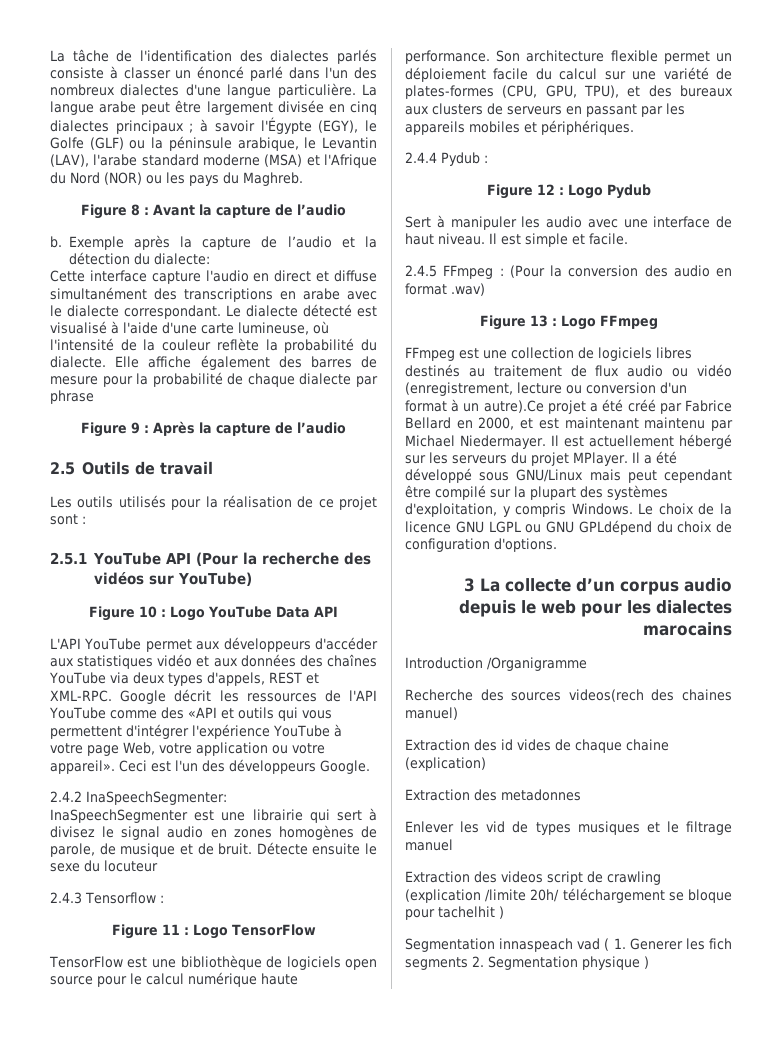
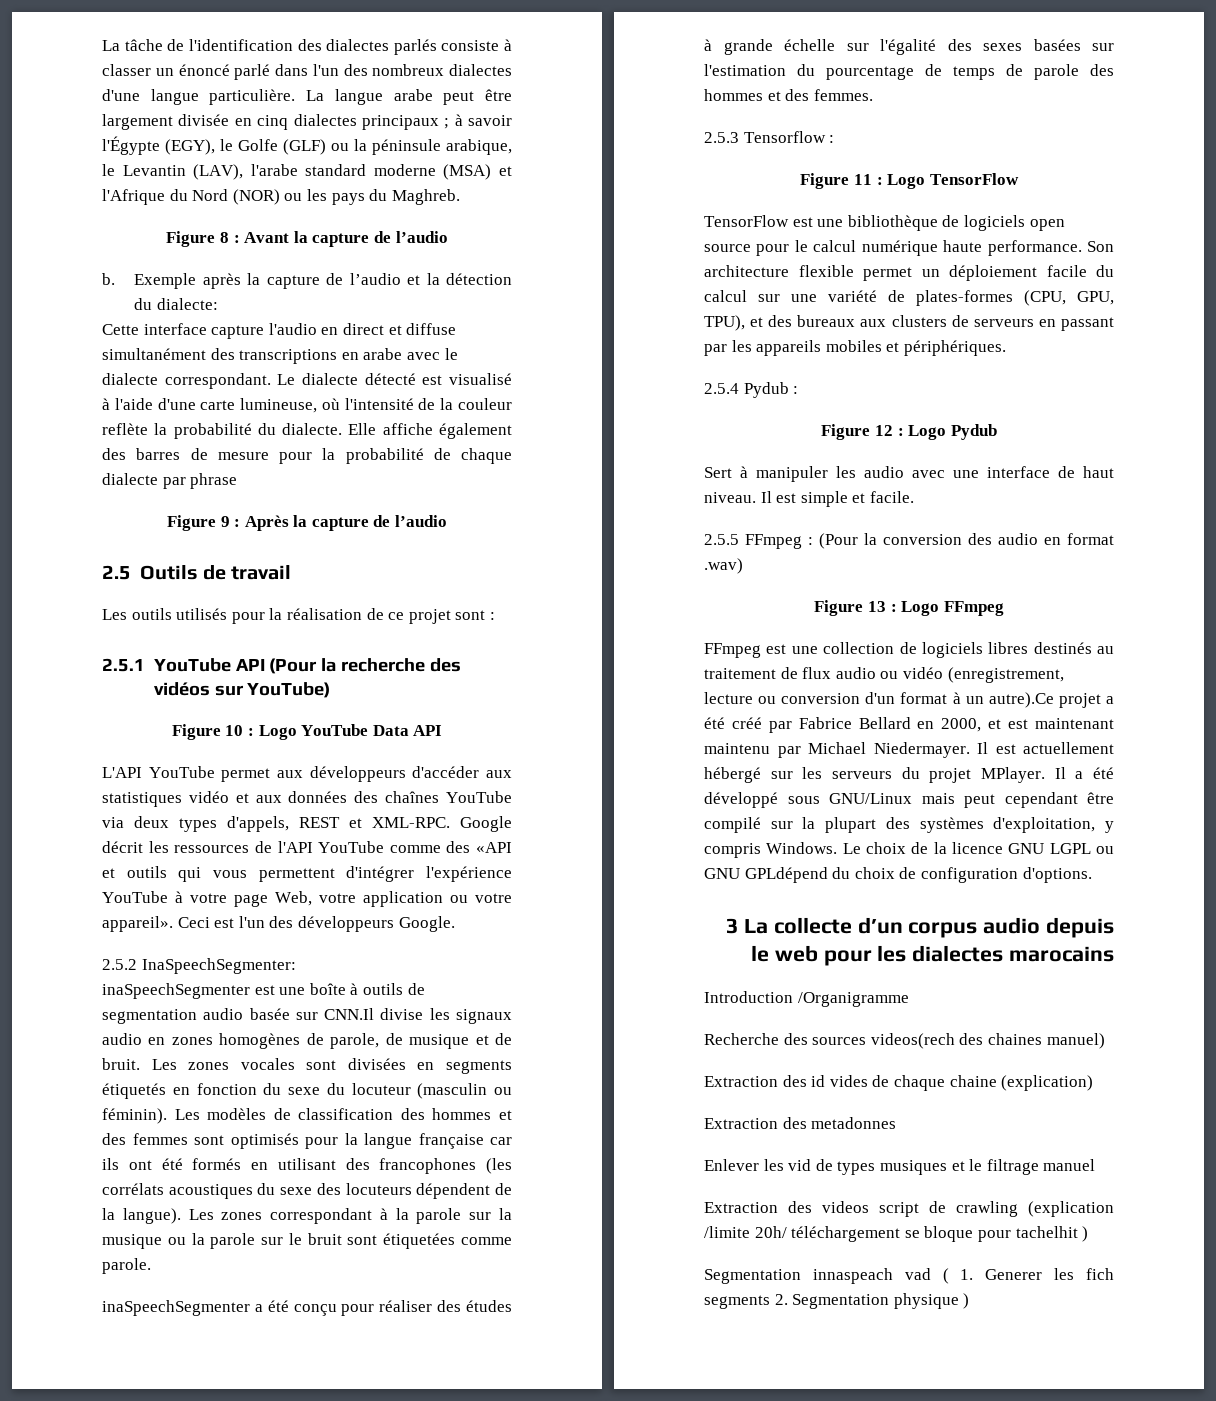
- 2.4.2 InaSpeechSegmenter:
+ 2.5.2 InaSpeechSegmenter:
- InaSpeechSegmenter est une librairie qui sert à divisez le signal audio en zones homogènes de parole, de musique et de bruit.
+ inaSpeechSegmenter est une boîte à outils de segmentation audio basée sur CNN.Il divise les signaux audio en zones homogènes de parole, de musique et de bruit.
- Détecte ensuite le sexe du locuteur
- 2.4.3 Tensorflow :
+ Les zones vocales sont divisées en segments étiquetés en fonction du sexe du locuteur (masculin ou féminin). Les modèles de classification des hommes et des femmes sont optimisés pour la langue française car ils ont été formés en utilisant des francophones (les corrélats acoustiques du sexe des locuteurs dépendent de la langue). Les zones correspondant à la parole sur la musique ou la parole sur le bruit sont étiquetées comme parole.
+ inaSpeechSegmenter a été conçu pour réaliser des études à grande échelle sur l'égalité des sexes basées sur l'estimation du pourcentage de temps de parole des hommes et des femmes.
+ 2.5.3 Tensorflow :
- 2.4.4 Pydub :
+ 2.5.4 Pydub :
- 2.4.5 FFmpeg : (Pour la conversion des audio en format .wav)
+ 2.5.5 FFmpeg : (Pour la conversion des audio en format .wav)

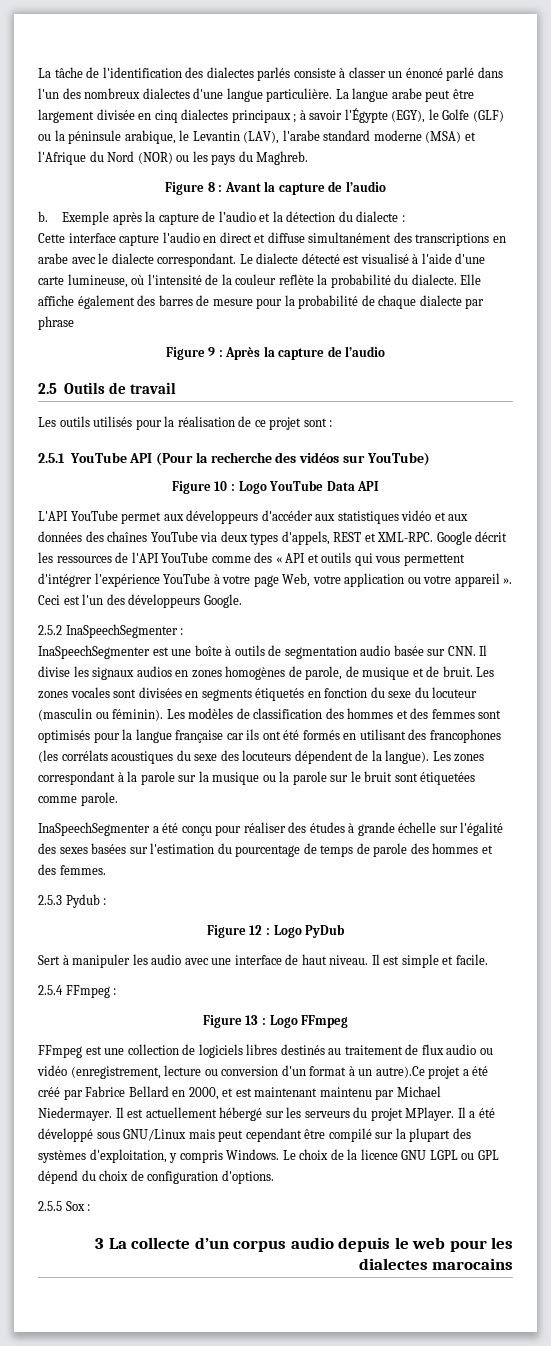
- Exemple après la capture de l’audio et la détection du dialecte:
+ Exemple après la capture de l’audio et la détection du dialecte :
- Google décrit les ressources de l'API YouTube comme des «API et outils qui vous permettent d'intégrer l'expérience YouTube à votre page Web, votre application ou votre appareil».
+ Google décrit les ressources de l'API YouTube comme des « API et outils qui vous permettent d'intégrer l'expérience YouTube à votre page Web, votre application ou votre appareil ».
- 2.5.2 InaSpeechSegmenter:
- inaSpeechSegmenter est une boîte à outils de segmentation audio basée sur CNN.Il divise les signaux audio en zones homogènes de parole, de musique et de bruit.
+ 2.5.2 InaSpeechSegmenter :
+ InaSpeechSegmenter est une boîte à outils de segmentation audio basée sur CNN. Il divise les signaux audios en zones homogènes de parole, de musique et de bruit.
- inaSpeechSegmenter a été conçu pour réaliser des études à grande échelle sur l'égalité des sexes basées sur l'estimation du pourcentage de temps de parole des hommes et des femmes.
+ InaSpeechSegmenter a été conçu pour réaliser des études à grande échelle sur l'égalité des sexes basées sur l'estimation du pourcentage de temps de parole des hommes et des femmes.
- 2.5.3 Tensorflow :
- Figure 11 : Logo TensorFlow
- TensorFlow est une bibliothèque de logiciels open source pour le calcul numérique haute performance. Son architecture flexible permet un déploiement facile du calcul sur une variété de plates-formes (CPU, GPU, TPU), et des bureaux aux clusters de serveurs en passant par les appareils mobiles et périphériques.
- 2.5.4 Pydub :
+ 2.5.3 Pydub :
- Figure 12 : Logo Pydub
+ Figure 12 : Logo PyDub
- 2.5.5 FFmpeg : (Pour la conversion des audio en format .wav)
+ 2.5.4 FFmpeg :
- Le choix de la licence GNU LGPL ou GNU GPLdépend du choix de configuration d'options.
+ Le choix de la licence GNU LGPL ou GPL dépend du choix de configuration d'options.
+ 2.5.5 Sox :
- Introduction /Organigramme
- Recherche des sources videos(rech des chaines manuel)
- Extraction des id vides de chaque chaine (explication)
- Extraction des metadonnes
- Enlever les vid de types musiques et le filtrage manuel
- Extraction des videos script de crawling (explication /limite 20h/ téléchargement se bloque pour tachelhit )
- Segmentation innaspeach vad ( 1. Generer les fich segments 2. Segmentation physique )

